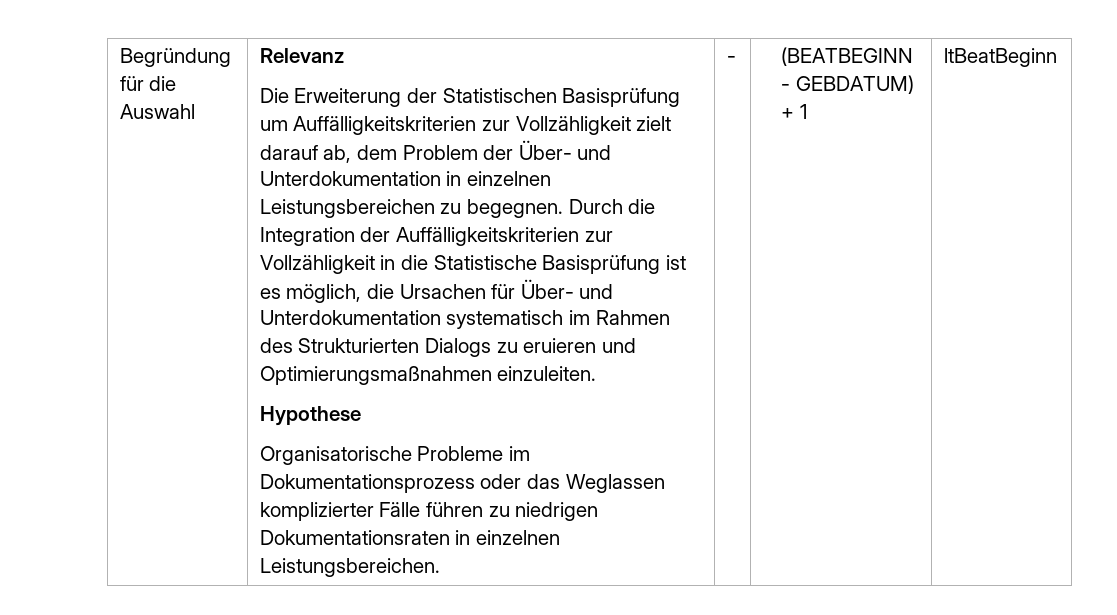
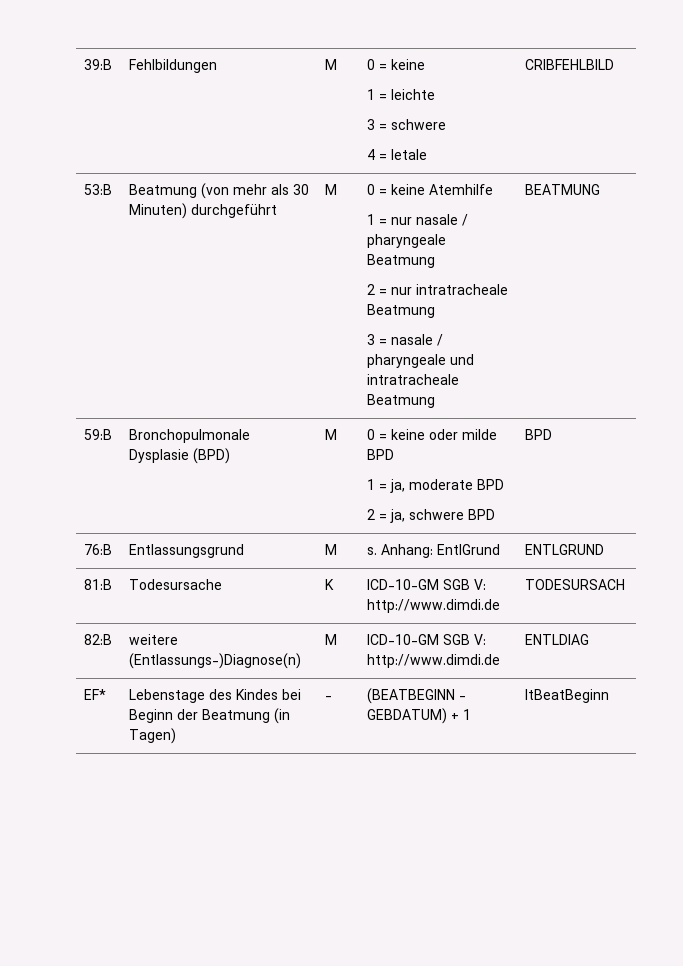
- Begründung für die Auswahl | Relevanz
- Die Erweiterung der Statistischen Basisprüfung um Auffälligkeitskriterien zur Vollzähligkeit zielt darauf ab, dem Problem der Über- und Unterdokumentation in einzelnen Leistungsbereichen zu begegnen. Durch die Integration der Auffälligkeitskriterien zur Vollzähligkeit in die Statistische Basisprüfung ist es möglich, die Ursachen für Über- und Unterdokumentation systematisch im Rahmen des Strukturierten Dialogs zu eruieren und Optimierungsmaßnahmen einzuleiten.
- Hypothese
- Organisatorische Probleme im Dokumentationsprozess oder das Weglassen komplizierter Fälle führen zu niedrigen Dokumentationsraten in einzelnen Leistungsbereichen. | - | (BEATBEGINN - GEBDATUM) + 1 | ltBeatBeginn
+ 39:B | Fehlbildungen | M | 0 = keine
+ 1 = leichte
+ 3 = schwere
+ 4 = letale | CRIBFEHLBILD
+ 53:B | Beatmung (von mehr als 30 Minuten) durchgeführt | M | 0 = keine Atemhilfe
+ 1 = nur nasale / pharyngeale Beatmung
+ 2 = nur intratracheale Beatmung
+ 3 = nasale / pharyngeale und intratracheale Beatmung | BEATMUNG
+ 59:B | Bronchopulmonale Dysplasie (BPD) | M | 0 = keine oder milde BPD
+ 1 = ja, moderate BPD
+ 2 = ja, schwere BPD | BPD
+ 76:B | Entlassungsgrund | M | s. Anhang: EntlGrund | ENTLGRUND
+ 81:B | Todesursache | K | ICD-10-GM SGB V: http://www.dimdi.de | TODESURSACH
+ 82:B | weitere (Entlassungs-)Diagnose(n) | M | ICD-10-GM SGB V: http://www.dimdi.de | ENTLDIAG
+ EF* | Lebenstage des Kindes bei Beginn der Beatmung (in Tagen) | - | (BEATBEGINN - GEBDATUM) + 1 | ltBeatBeginn

